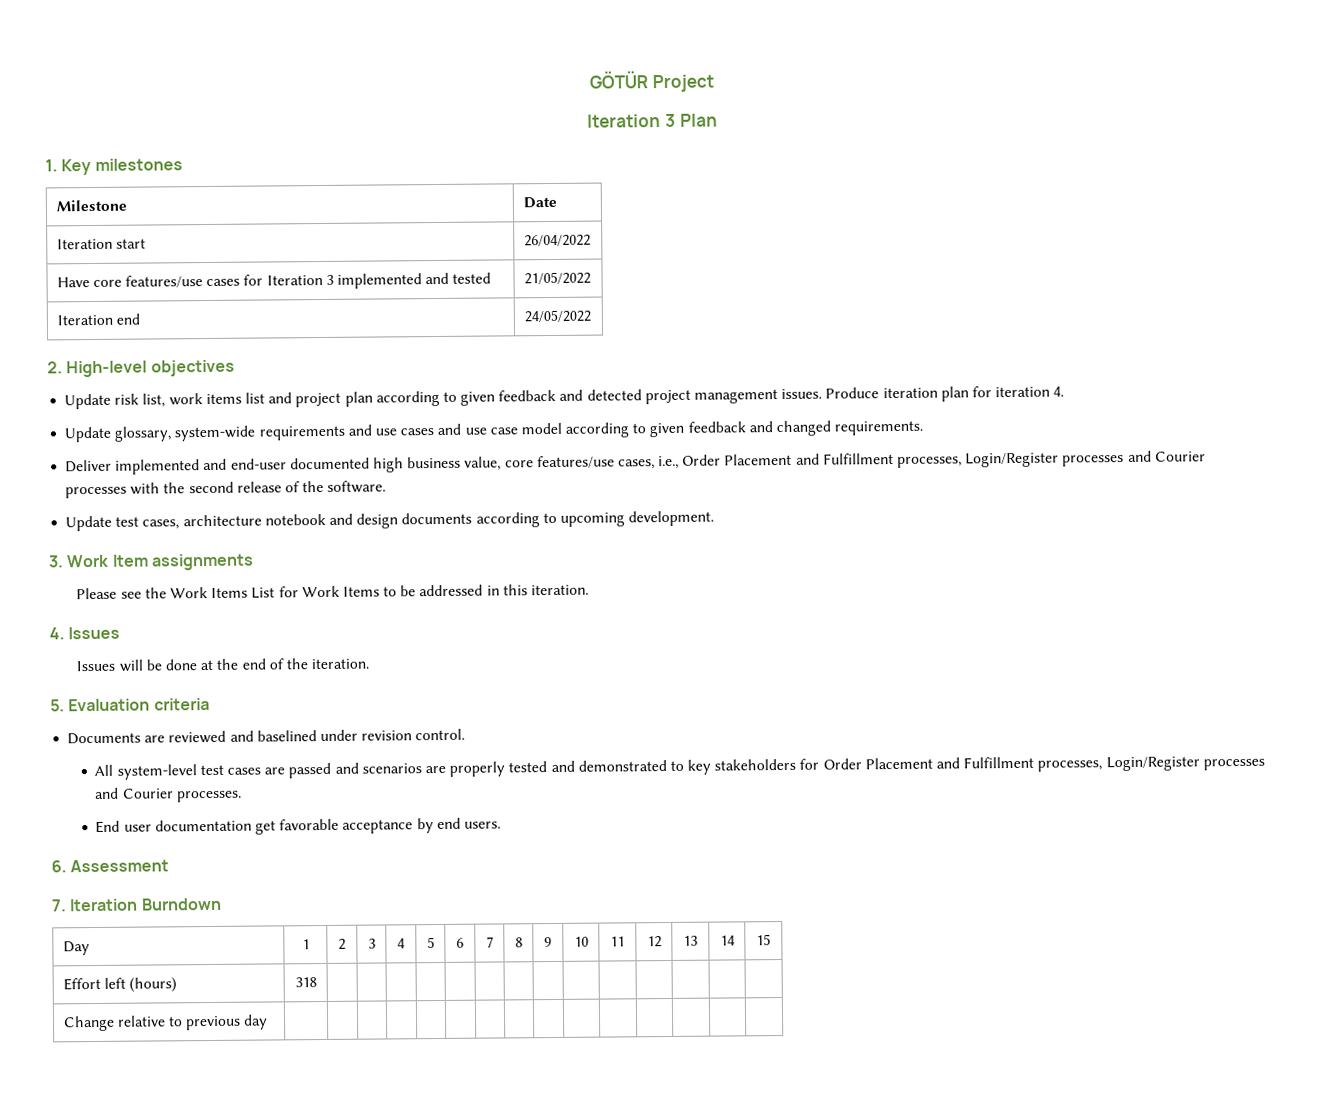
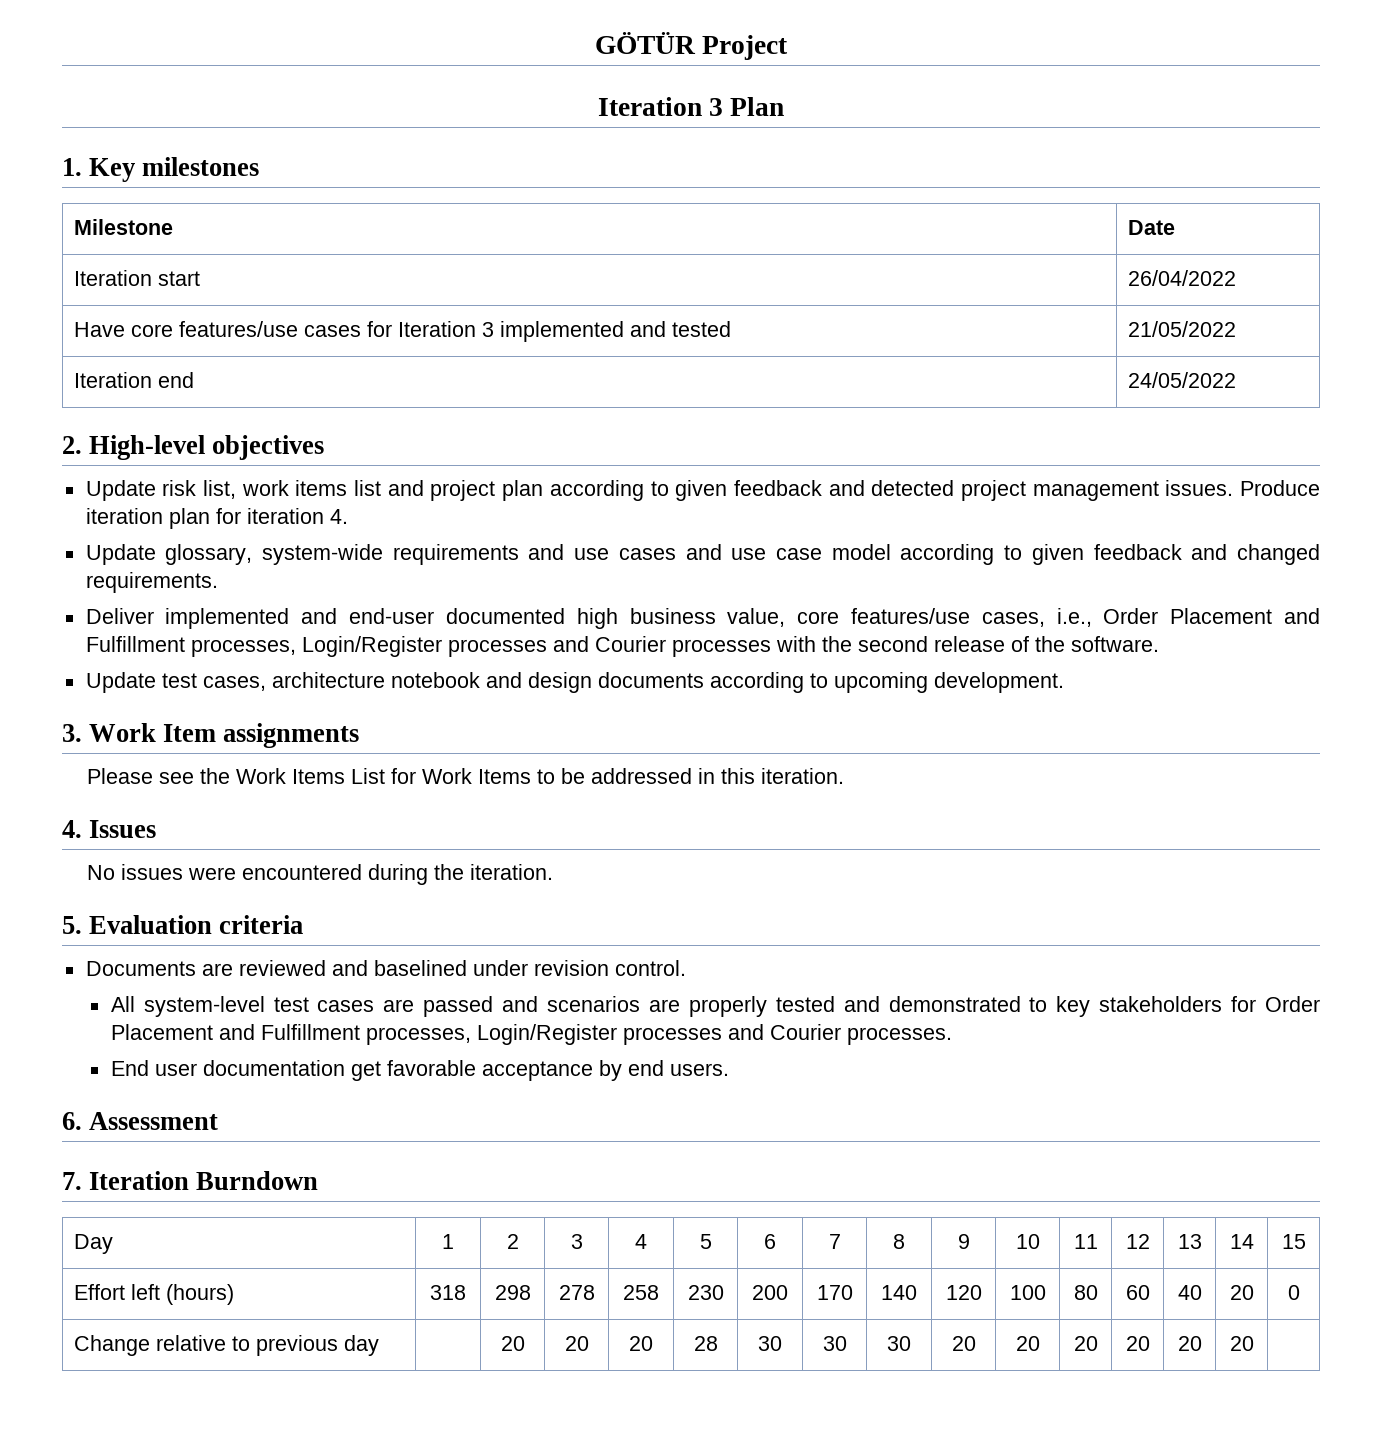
- Issues will be done at the end of the iteration.
+ No issues were encountered during the iteration.
- Effort left (hours) | 318 | | | | | | | | | | | | | |
+ Effort left (hours) | 318 | 298 | 278 | 258 | 230 | 200 | 170 | 140 | 120 | 100 | 80 | 60 | 40 | 20 | 0
- Change relative to previous day | | | | | | | | | | | | | | |
+ Change relative to previous day | | 20 | 20 | 20 | 28 | 30 | 30 | 30 | 20 | 20 | 20 | 20 | 20 | 20 |

